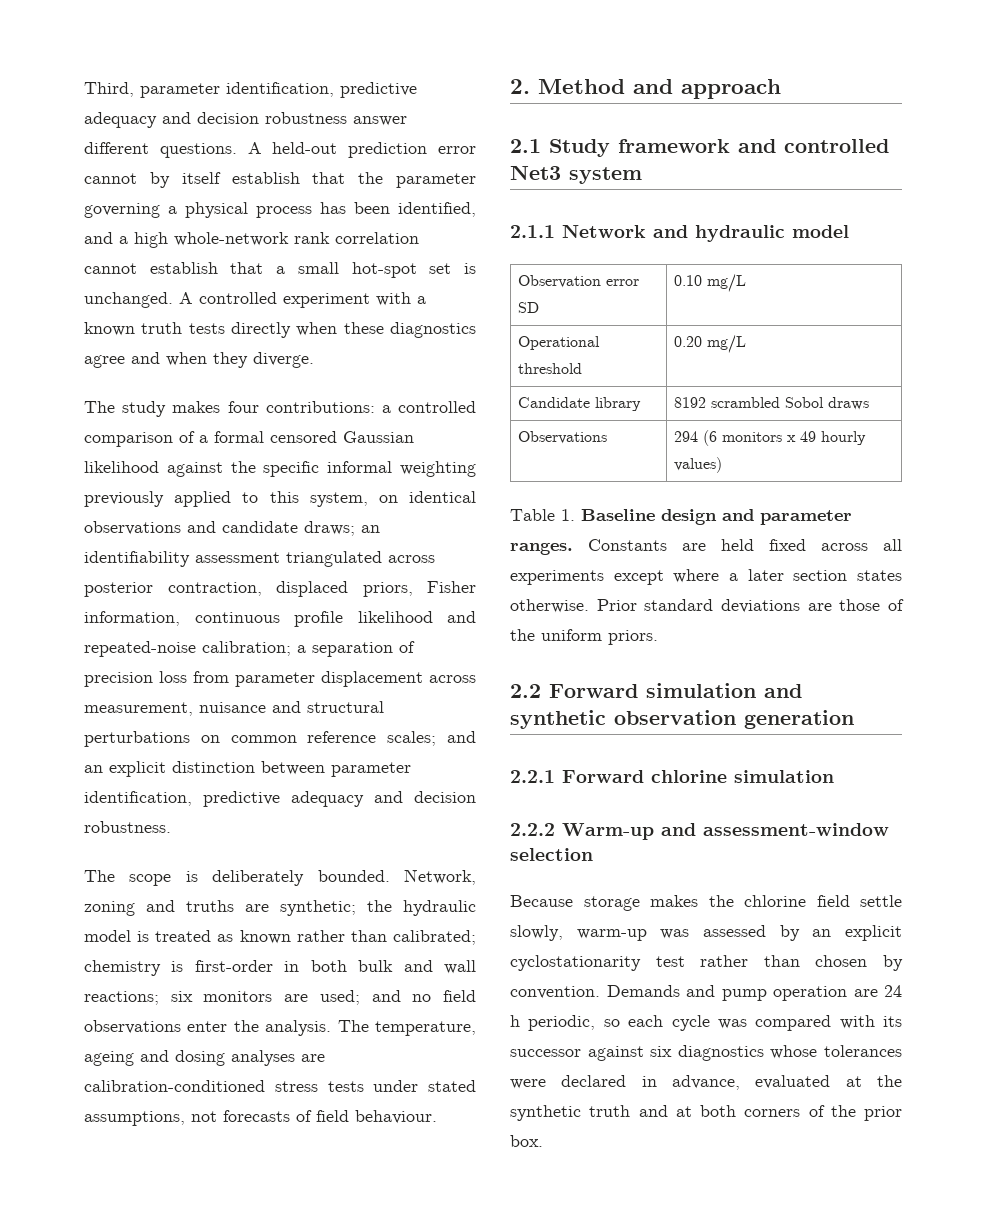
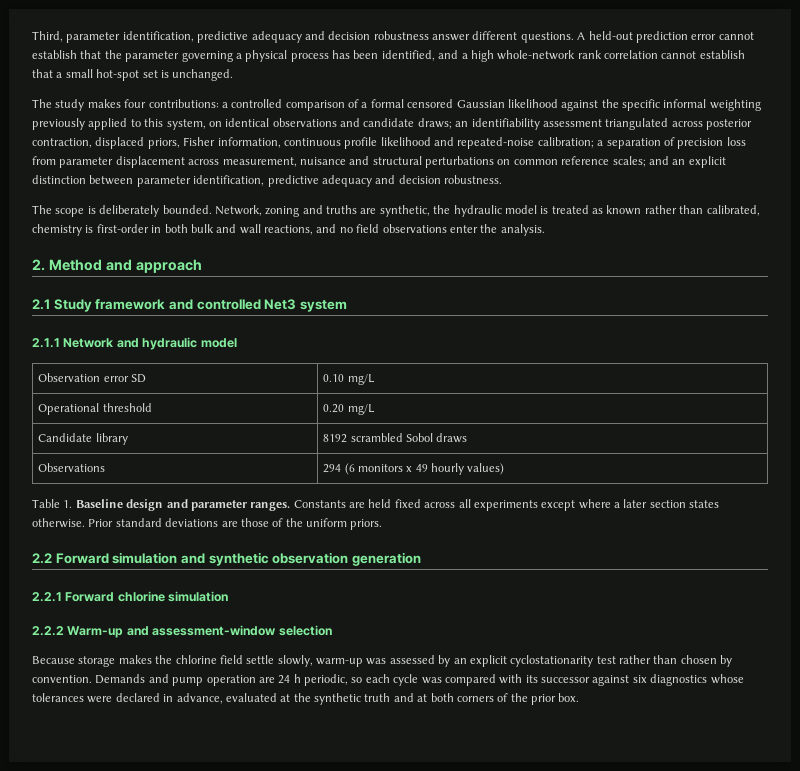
- A held-out prediction error cannot by itself establish that the parameter governing a physical process has been identified, and a high whole-network rank correlation cannot establish that a small hot-spot set is unchanged. A controlled experiment with a known truth tests directly when these diagnostics agree and when they diverge.
+ A held-out prediction error cannot establish that the parameter governing a physical process has been identified, and a high whole-network rank correlation cannot establish that a small hot-spot set is unchanged.
- Network, zoning and truths are synthetic; the hydraulic model is treated as known rather than calibrated; chemistry is first-order in both bulk and wall reactions; six monitors are used; and no field observations enter the analysis. The temperature, ageing and dosing analyses are calibration-conditioned stress tests under stated assumptions, not forecasts of field behaviour.
+ Network, zoning and truths are synthetic, the hydraulic model is treated as known rather than calibrated, chemistry is first-order in both bulk and wall reactions, and no field observations enter the analysis.

